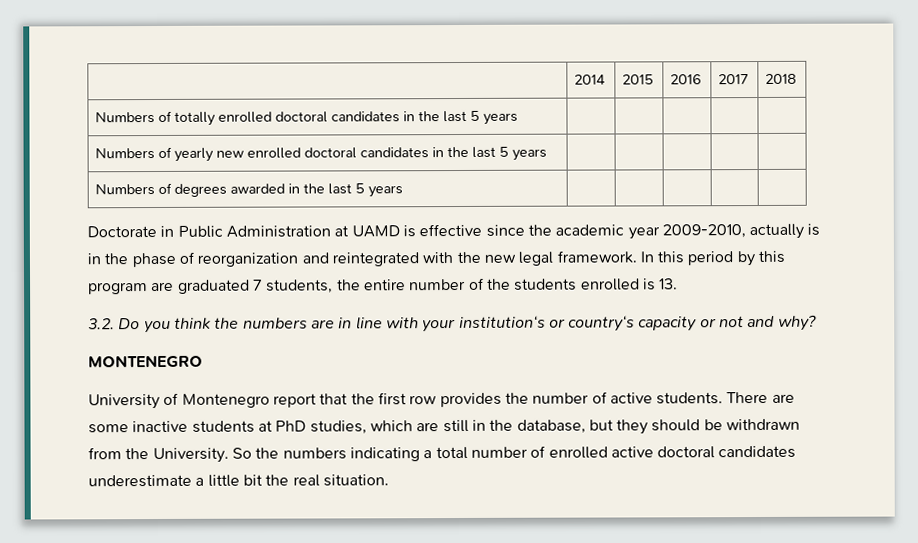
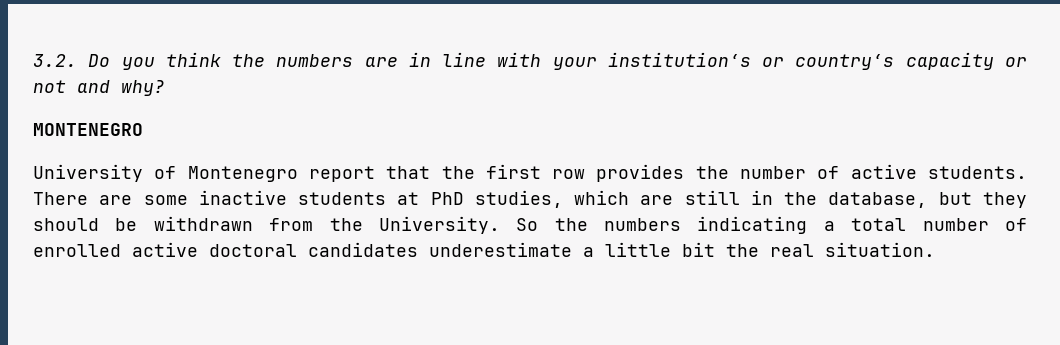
- | 2014 | 2015 | 2016 | 2017 | 2018
- Numbers of totally enrolled doctoral candidates in the last 5 years | | | | |
- Numbers of yearly new enrolled doctoral candidates in the last 5 years | | | | |
- Numbers of degrees awarded in the last 5 years | | | | |
- Doctorate in Public Administration at UAMD is effective since the academic year 2009-2010, actually is in the phase of reorganization and reintegrated with the new legal framework. In this period by this program are graduated 7 students, the entire number of the students enrolled is 13.

